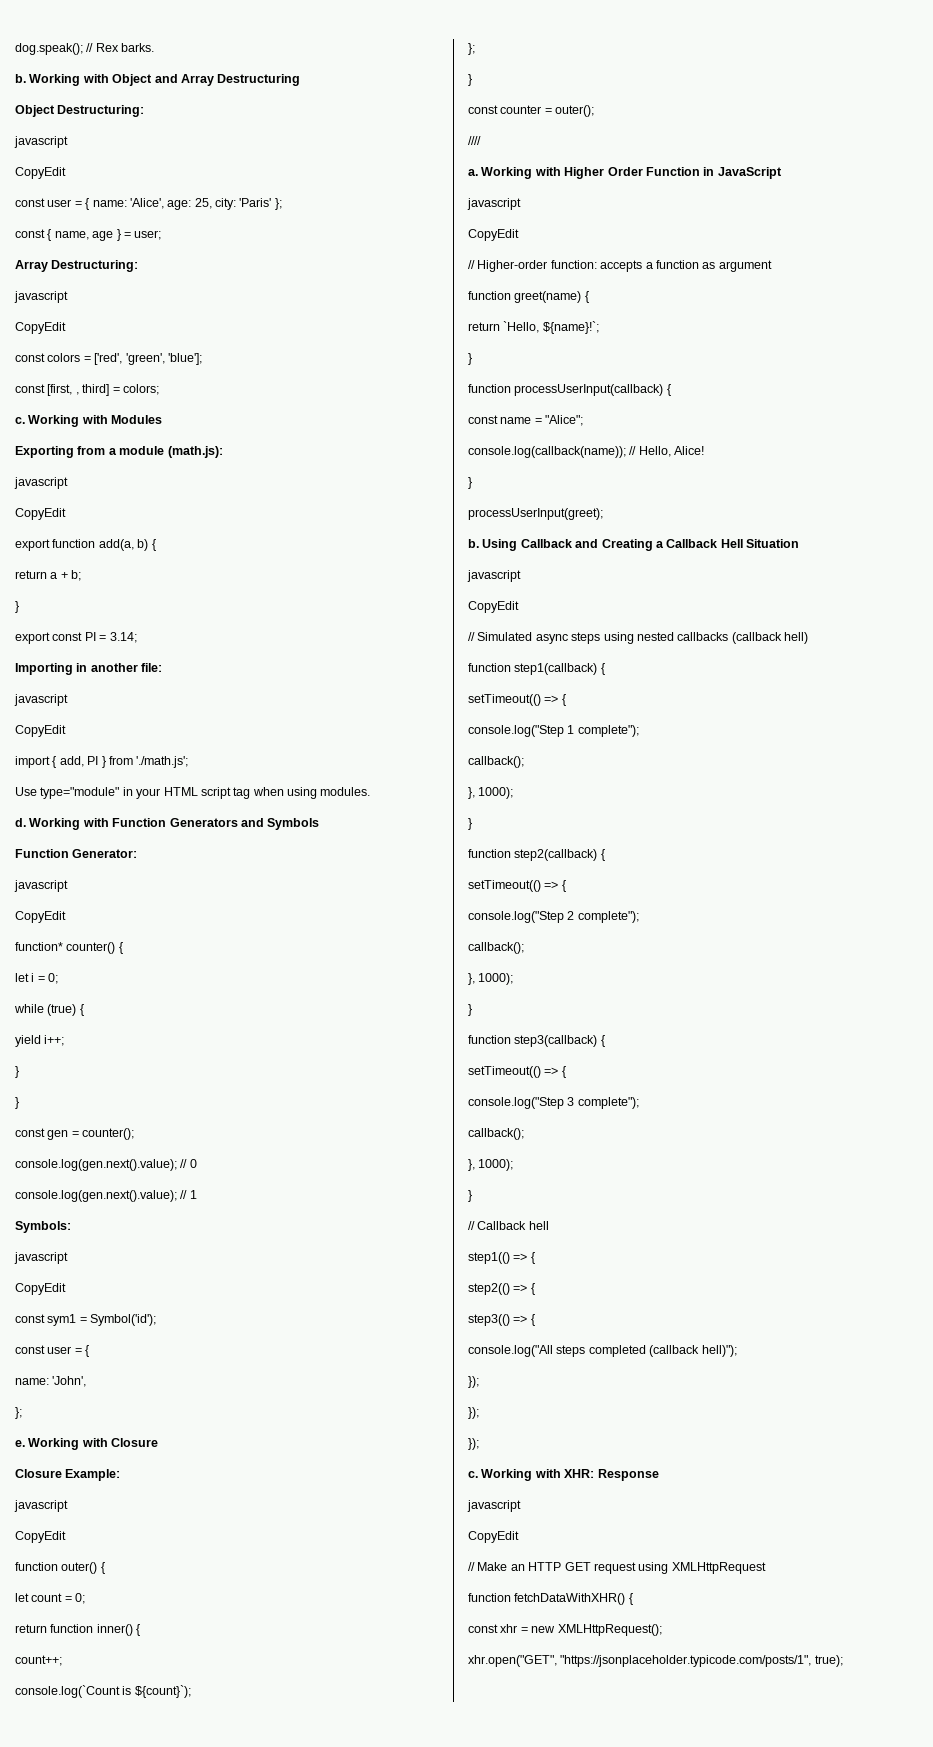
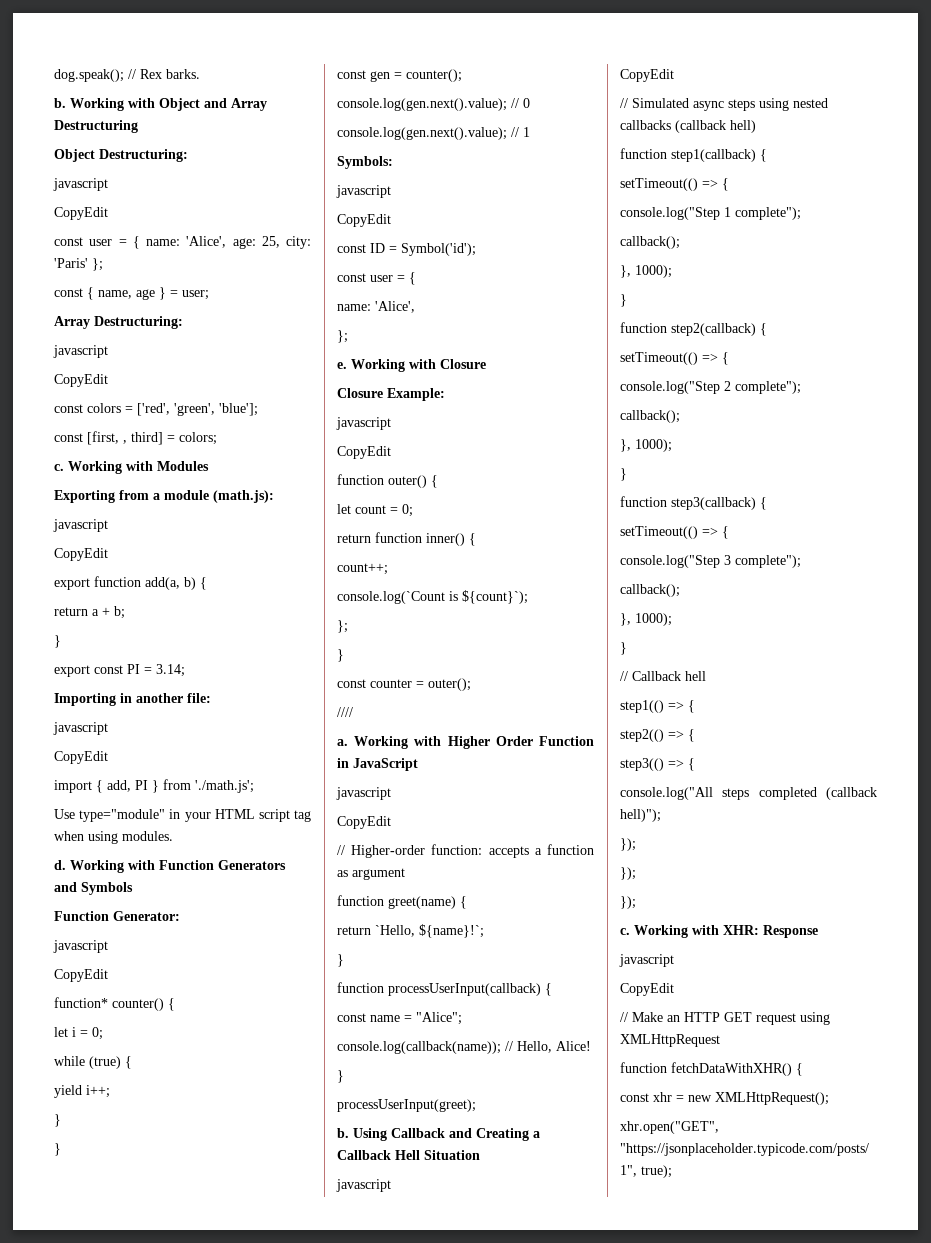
- const sym1 = Symbol('id');
+ const ID = Symbol('id');
  const user = {
- name: 'John',
+ name: 'Alice',

